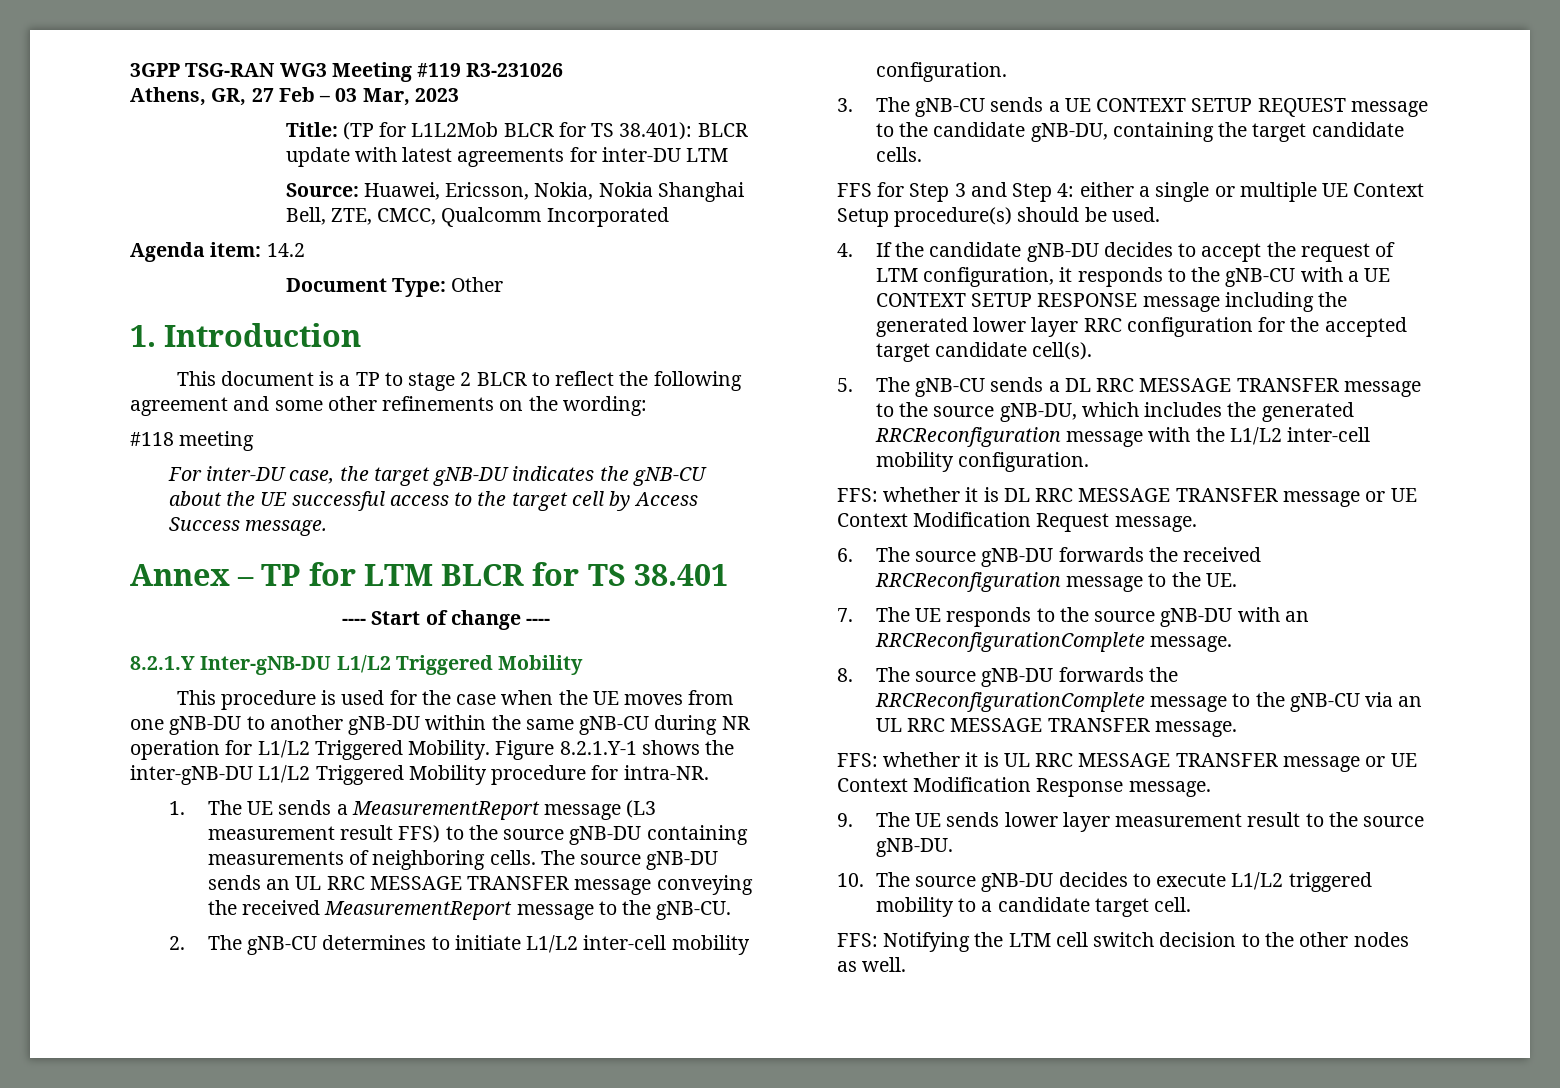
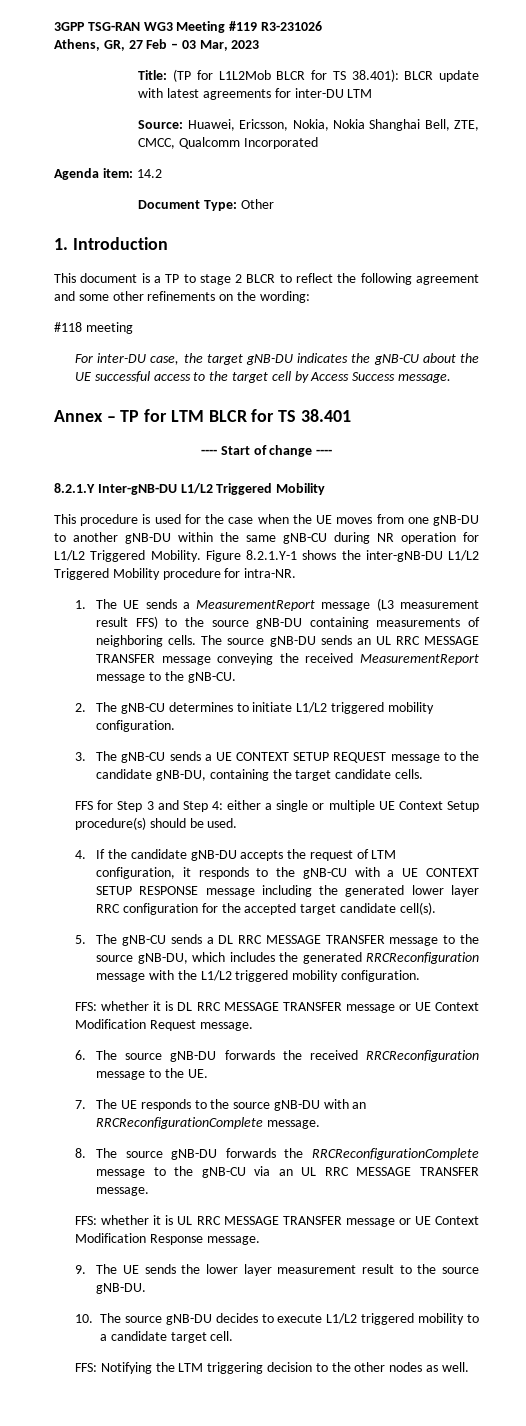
- 2. The gNB-CU determines to initiate L1/L2 inter-cell mobility configuration.
+ 2. The gNB-CU determines to initiate L1/L2 triggered mobility configuration.
- 4. If the candidate gNB-DU decides to accept the request of LTM configuration, it responds to the gNB-CU with a UE CONTEXT SETUP RESPONSE message including the generated lower layer RRC configuration for the accepted target candidate cell(s).
+ 4. If the candidate gNB-DU accepts the request of LTM configuration, it responds to the gNB-CU with a UE CONTEXT SETUP RESPONSE message including the generated lower layer RRC configuration for the accepted target candidate cell(s).
- 5. The gNB-CU sends a DL RRC MESSAGE TRANSFER message to the source gNB-DU, which includes the generated RRCReconfiguration message with the L1/L2 inter-cell mobility configuration.
+ 5. The gNB-CU sends a DL RRC MESSAGE TRANSFER message to the source gNB-DU, which includes the generated RRCReconfiguration message with the L1/L2 triggered mobility configuration.
- 9. The UE sends lower layer measurement result to the source gNB-DU.
+ 9. The UE sends the lower layer measurement result to the source gNB-DU.
- FFS: Notifying the LTM cell switch decision to the other nodes as well.
+ FFS: Notifying the LTM triggering decision to the other nodes as well.

